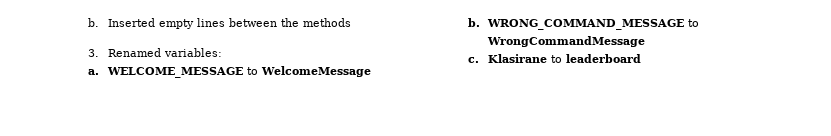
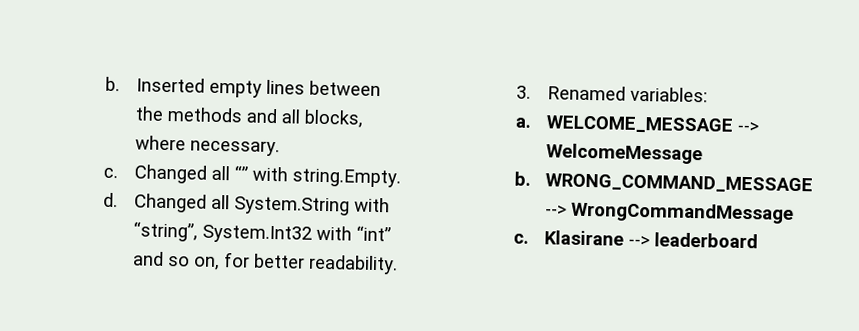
- Inserted empty lines between the methods
+ Inserted empty lines between the methods and all blocks, where necessary.
+ c. Changed all “” with string.Empty.
+ d. Changed all System.String with “string”, System.Int32 with “int” and so on, for better readability.
- WELCOME_MESSAGE to WelcomeMessage
+ WELCOME_MESSAGE --> WelcomeMessage
- WRONG_COMMAND_MESSAGE to WrongCommandMessage
+ WRONG_COMMAND_MESSAGE --> WrongCommandMessage
- Klasirane to leaderboard
+ Klasirane --> leaderboard

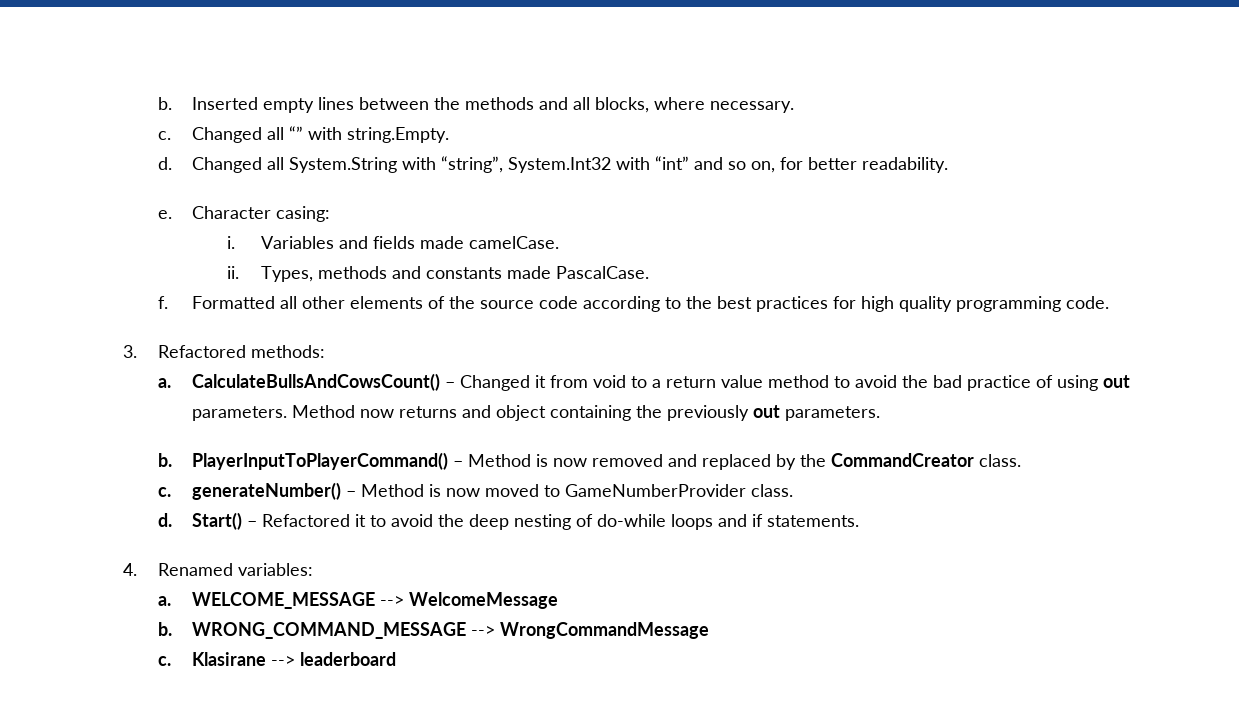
- 3. Renamed variables:
+ e. Character casing:
+ i. Variables and fields made camelCase.
+ ii. Types, methods and constants made PascalCase.
+ f. Formatted all other elements of the source code according to the best practices for high quality programming code.
+ 3. Refactored methods:
+ a. CalculateBullsAndCowsCount() – Changed it from void to a return value method to avoid the bad practice of using out parameters. Method now returns and object containing the previously out parameters.
+ b. PlayerInputToPlayerCommand() – Method is now removed and replaced by the CommandCreator class.
+ c. generateNumber() – Method is now moved to GameNumberProvider class.
+ d. Start() – Refactored it to avoid the deep nesting of do-while loops and if statements.
+ 4. Renamed variables:

